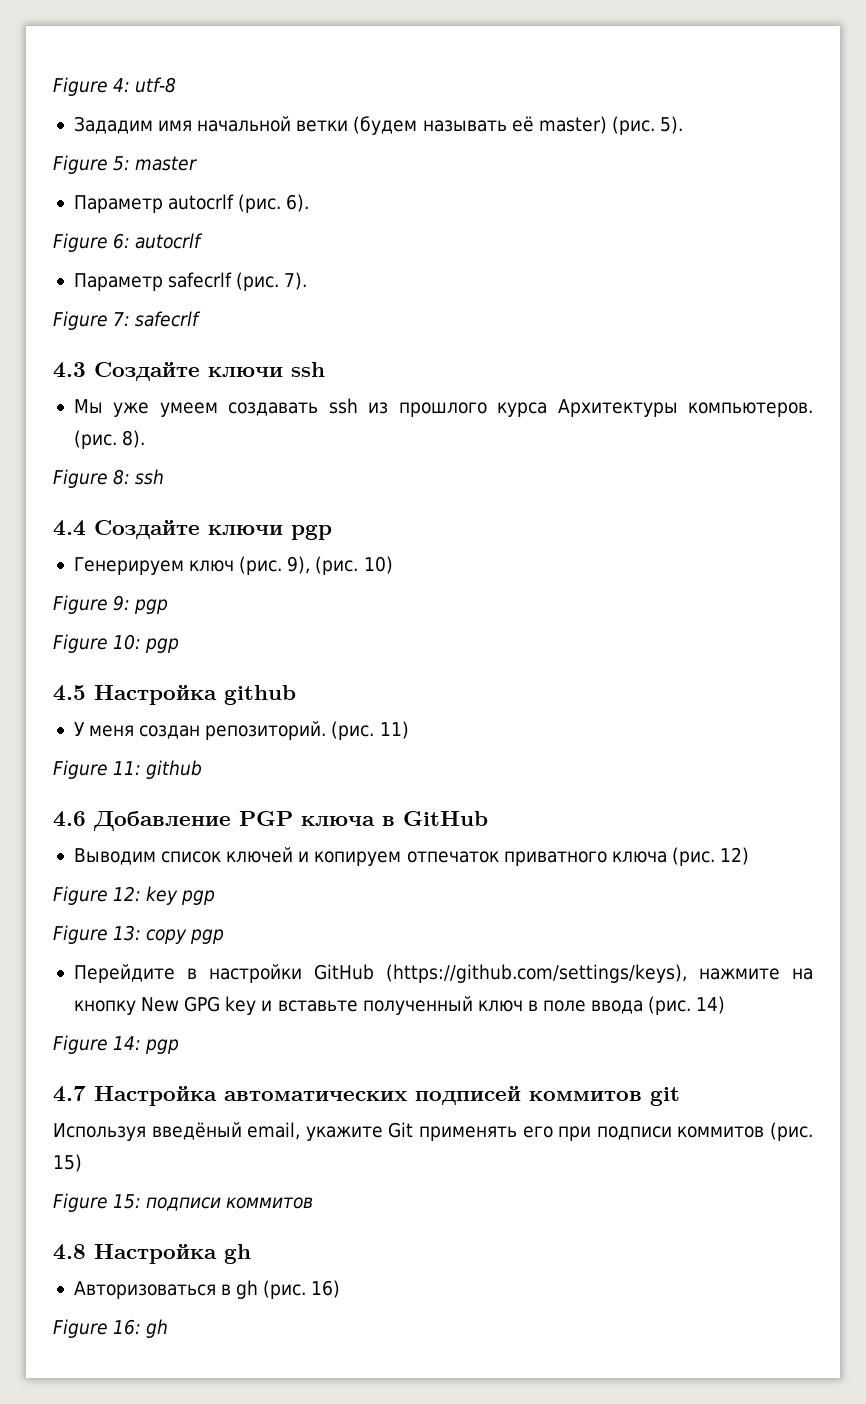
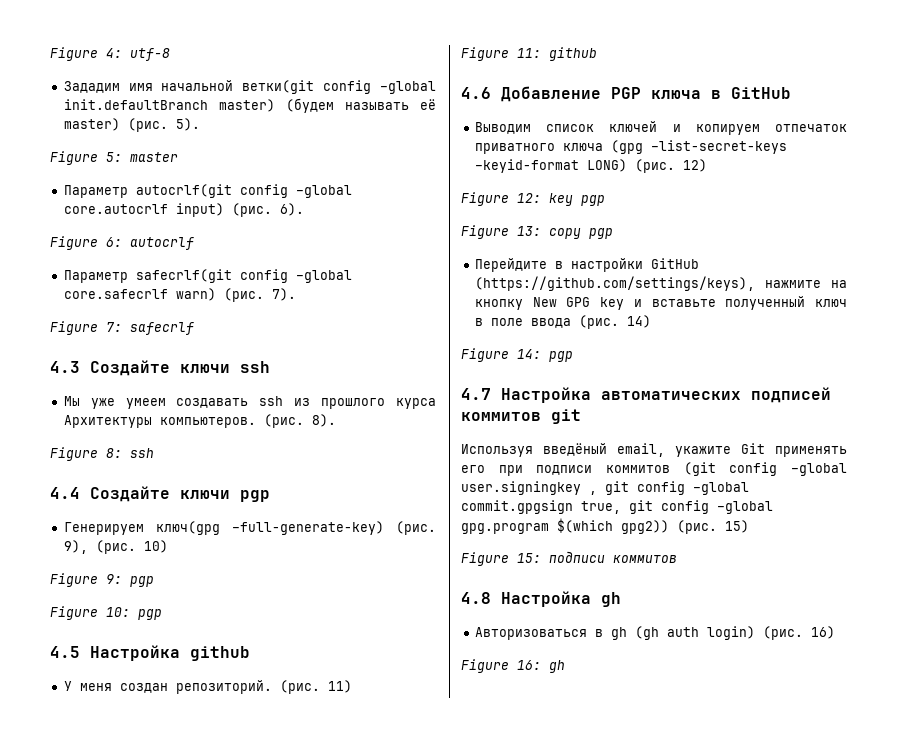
- Зададим имя начальной ветки (будем называть её master) (рис.
+ Зададим имя начальной ветки(git config –global init.defaultBranch master) (будем называть её master) (рис.
- Параметр autocrlf (рис.
+ Параметр autocrlf(git config –global core.autocrlf input) (рис.
- Параметр safecrlf (рис.
+ Параметр safecrlf(git config –global core.safecrlf warn) (рис.
- Генерируем ключ (рис.
+ Генерируем ключ(gpg –full-generate-key) (рис.
- Выводим список ключей и копируем отпечаток приватного ключа (рис.
+ Выводим список ключей и копируем отпечаток приватного ключа (gpg –list-secret-keys –keyid-format LONG) (рис.
- Используя введёный email, укажите Git применять его при подписи коммитов (рис.
+ Используя введёный email, укажите Git применять его при подписи коммитов (git config –global user.signingkey , git config –global commit.gpgsign true, git config –global gpg.program $(which gpg2)) (рис.
- Авторизоваться в gh (рис.
+ Авторизоваться в gh (gh auth login) (рис.

